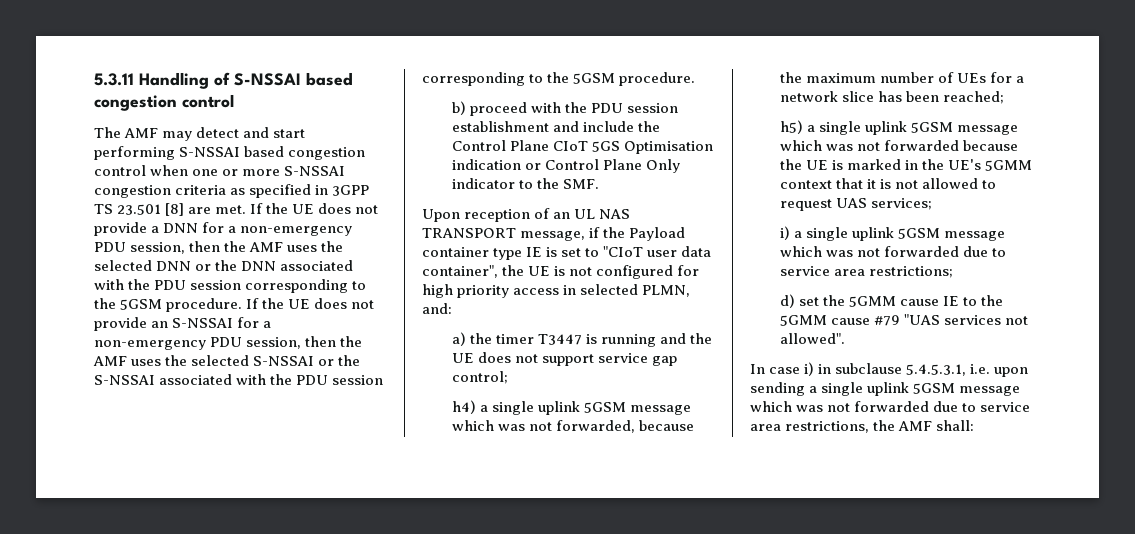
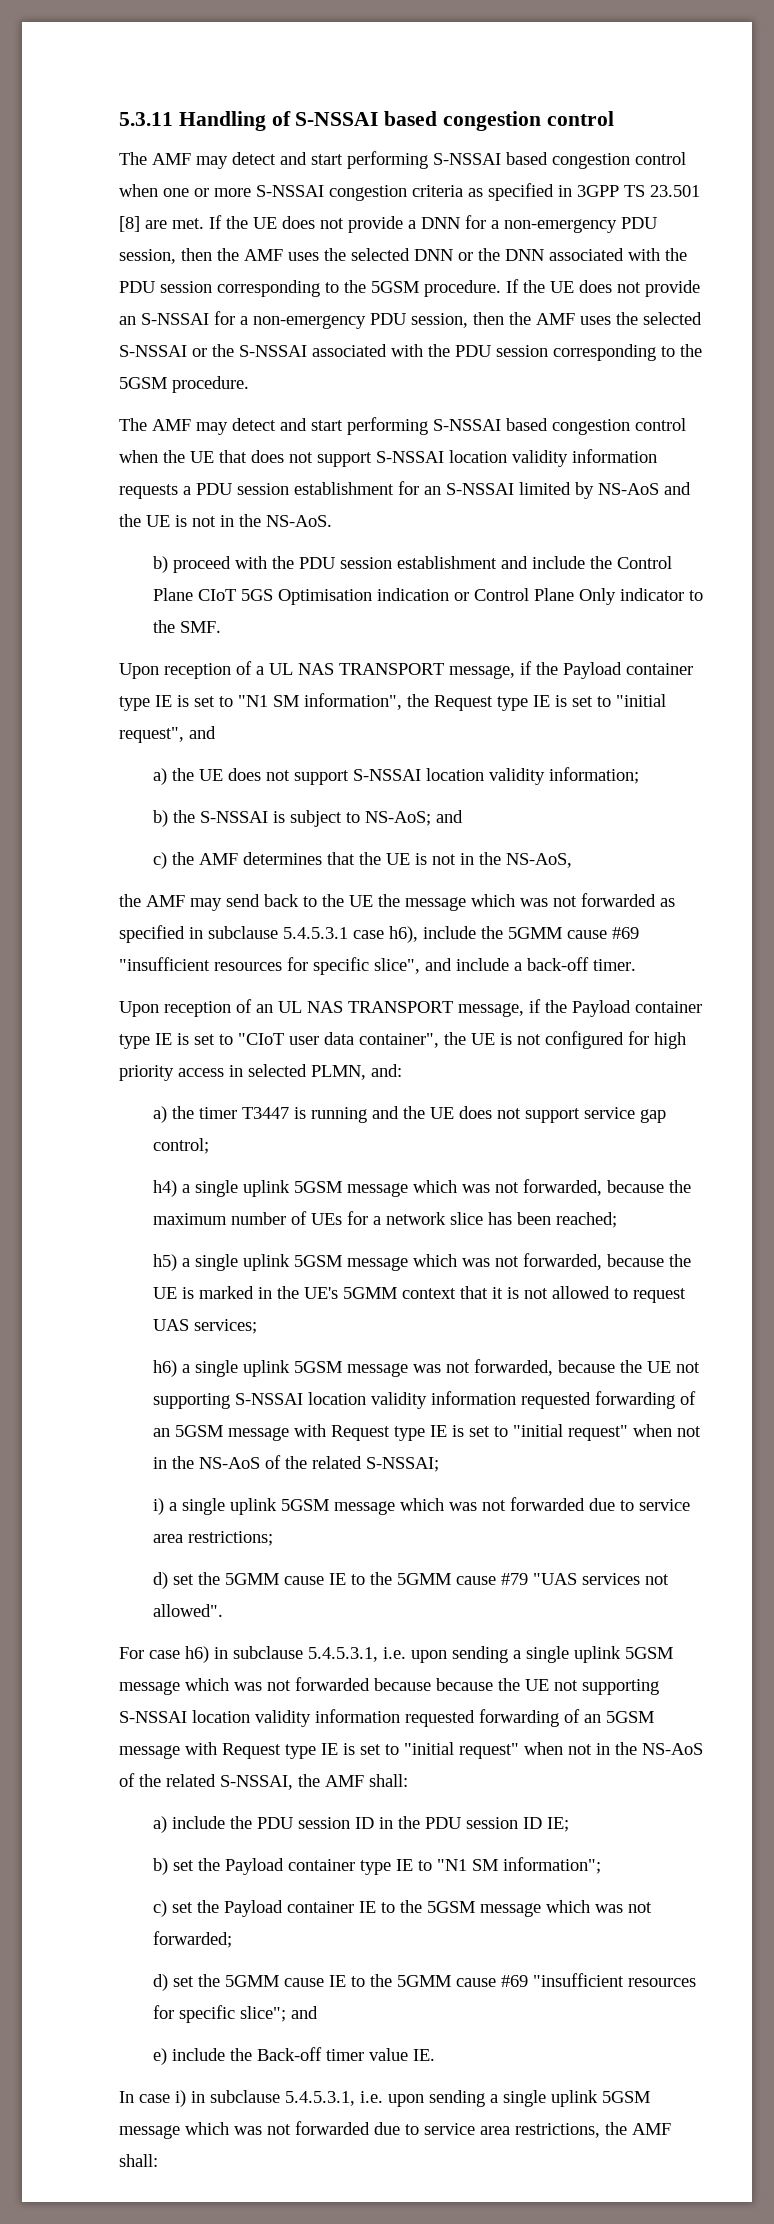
+ The AMF may detect and start performing S-NSSAI based congestion control when the UE that does not support S-NSSAI location validity information requests a PDU session establishment for an S-NSSAI limited by NS-AoS and the UE is not in the NS-AoS.
+ Upon reception of a UL NAS TRANSPORT message, if the Payload container type IE is set to "N1 SM information", the Request type IE is set to "initial request", and
+ a) the UE does not support S-NSSAI location validity information;
+ b) the S-NSSAI is subject to NS-AoS; and
+ c) the AMF determines that the UE is not in the NS-AoS,
+ the AMF may send back to the UE the message which was not forwarded as specified in subclause 5.4.5.3.1 case h6), include the 5GMM cause #69 "insufficient resources for specific slice", and include a back-off timer.
- h5) a single uplink 5GSM message which was not forwarded because the UE is marked in the UE's 5GMM context that it is not allowed to request UAS services;
+ h5) a single uplink 5GSM message which was not forwarded, because the UE is marked in the UE's 5GMM context that it is not allowed to request UAS services;
+ h6) a single uplink 5GSM message was not forwarded, because the UE not supporting S-NSSAI location validity information requested forwarding of an 5GSM message with Request type IE is set to "initial request" when not in the NS-AoS of the related S-NSSAI;
+ For case h6) in subclause 5.4.5.3.1, i.e. upon sending a single uplink 5GSM message which was not forwarded because because the UE not supporting S-NSSAI location validity information requested forwarding of an 5GSM message with Request type IE is set to "initial request" when not in the NS-AoS of the related S-NSSAI, the AMF shall:
+ a) include the PDU session ID in the PDU session ID IE;
+ b) set the Payload container type IE to "N1 SM information";
+ c) set the Payload container IE to the 5GSM message which was not forwarded;
+ d) set the 5GMM cause IE to the 5GMM cause #69 "insufficient resources for specific slice"; and
+ e) include the Back-off timer value IE.

